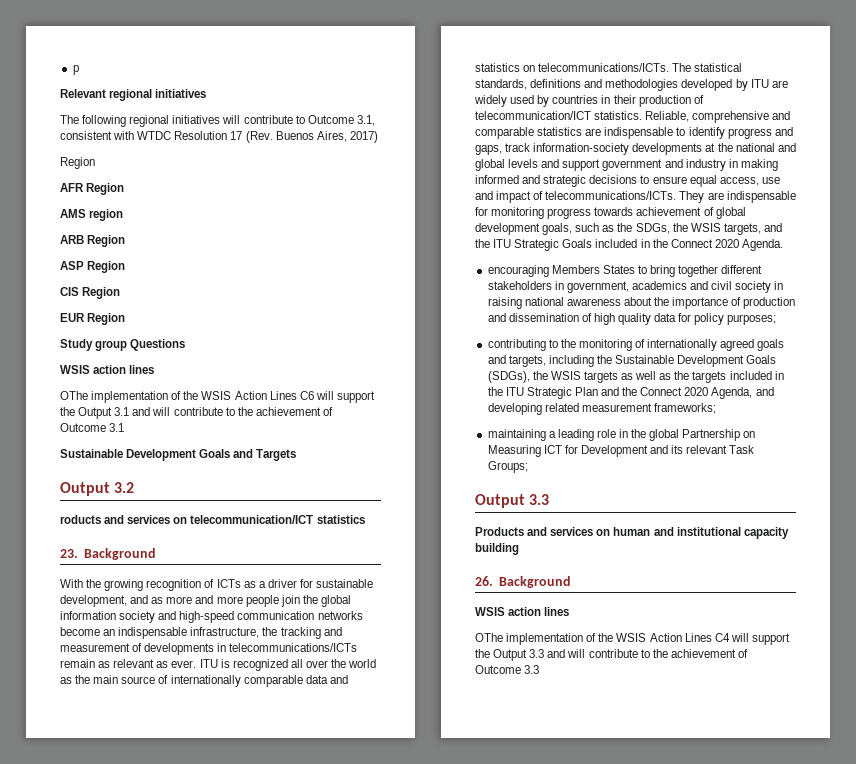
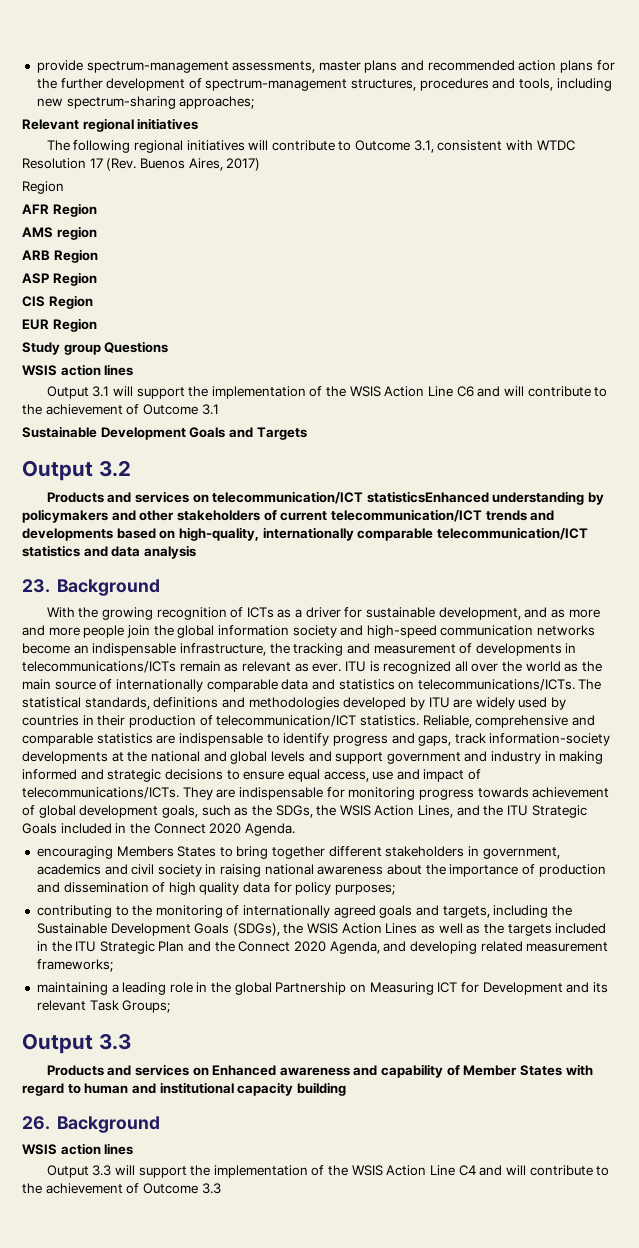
- p
+ provide spectrum-management assessments, master plans and recommended action plans for the further development of spectrum-management structures, procedures and tools, including new spectrum-sharing approaches;
- OThe implementation of the WSIS Action Lines C6 will support the Output 3.1 and will contribute to the achievement of Outcome 3.1
+ Output 3.1 will support the implementation of the WSIS Action Line C6 and will contribute to the achievement of Outcome 3.1
- roducts and services on telecommunication/ICT statistics
+ Products and services on telecommunication/ICT statisticsEnhanced understanding by policymakers and other stakeholders of current telecommunication/ICT trends and developments based on high-quality, internationally comparable telecommunication/ICT statistics and data analysis
- They are indispensable for monitoring progress towards achievement of global development goals, such as the SDGs, the WSIS targets, and the ITU Strategic Goals included in the Connect 2020 Agenda.
+ They are indispensable for monitoring progress towards achievement of global development goals, such as the SDGs, the WSIS Action Lines, and the ITU Strategic Goals included in the Connect 2020 Agenda.
- contributing to the monitoring of internationally agreed goals and targets, including the Sustainable Development Goals (SDGs), the WSIS targets as well as the targets included in the ITU Strategic Plan and the Connect 2020 Agenda, and developing related measurement frameworks;
+ contributing to the monitoring of internationally agreed goals and targets, including the Sustainable Development Goals (SDGs), the WSIS Action Lines as well as the targets included in the ITU Strategic Plan and the Connect 2020 Agenda, and developing related measurement frameworks;
- Products and services on human and institutional capacity building
+ Products and services on Enhanced awareness and capability of Member States with regard to human and institutional capacity building
- OThe implementation of the WSIS Action Lines C4 will support the Output 3.3 and will contribute to the achievement of Outcome 3.3
+ Output 3.3 will support the implementation of the WSIS Action Line C4 and will contribute to the achievement of Outcome 3.3

